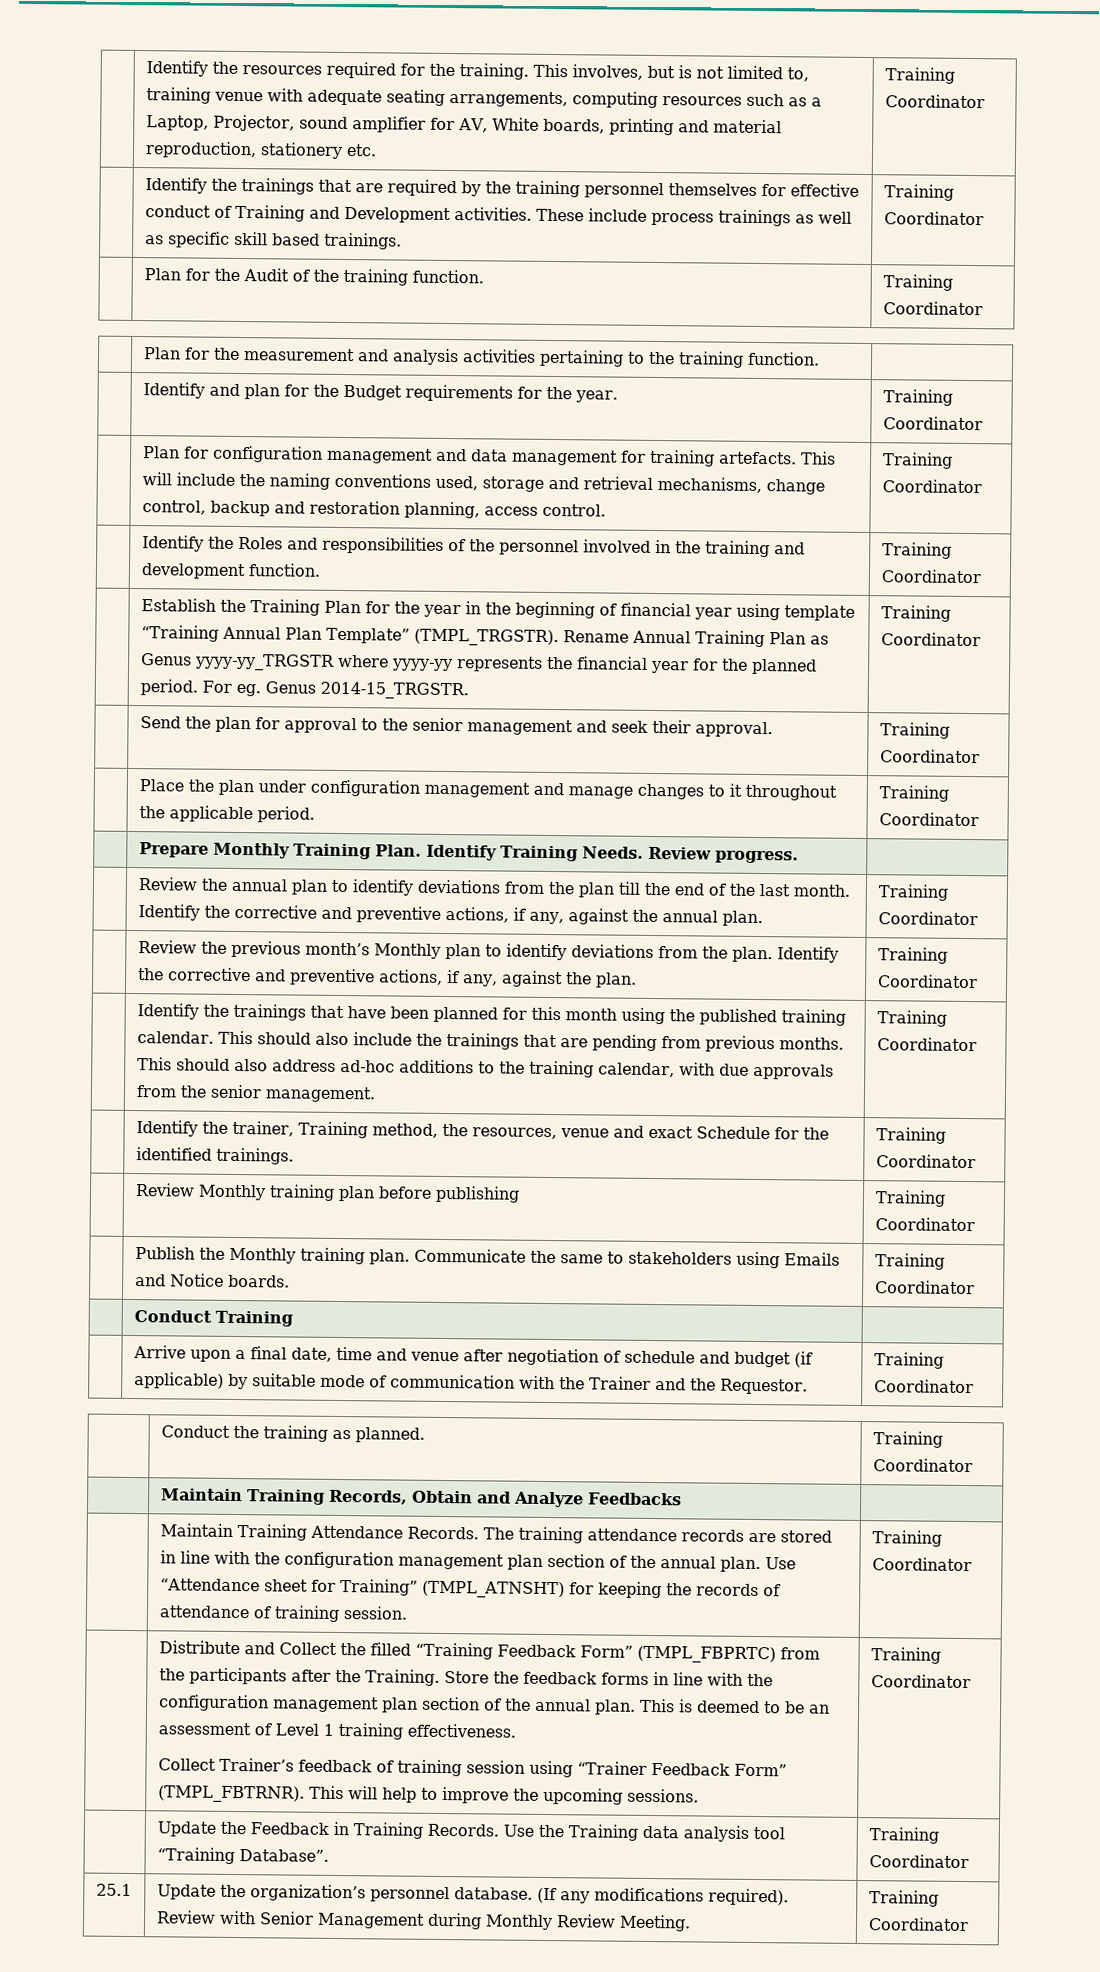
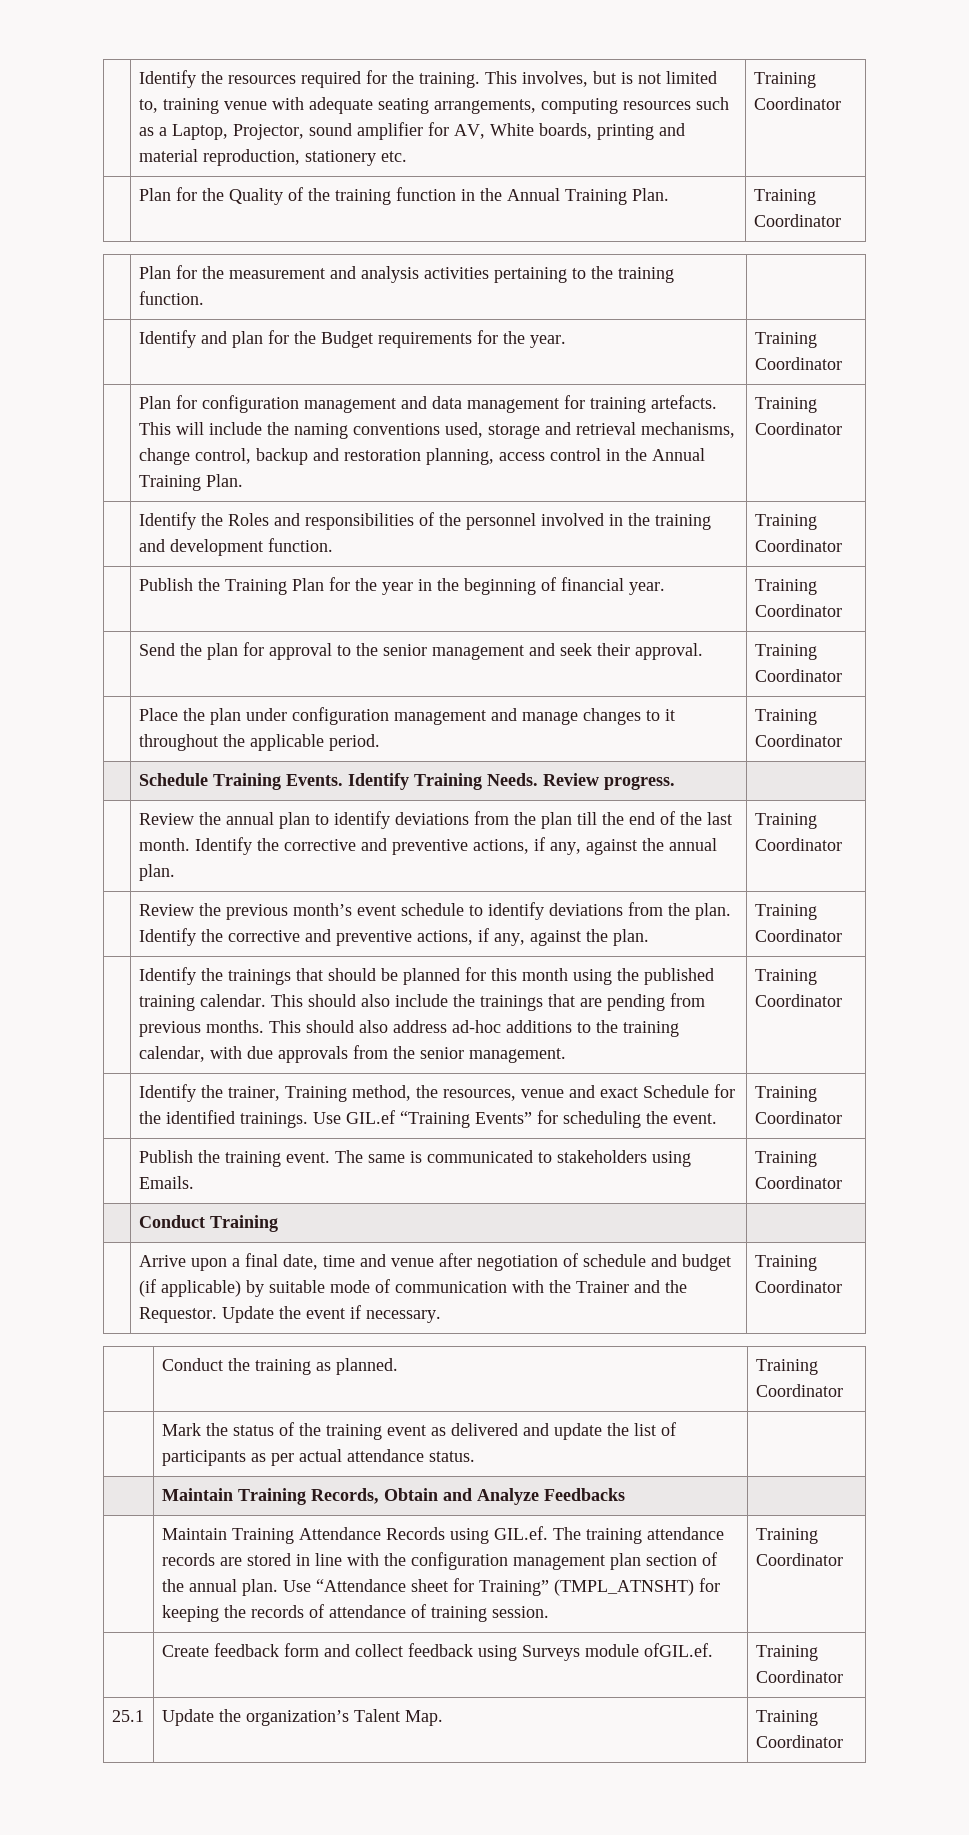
- | Identify the trainings that are required by the training personnel themselves for effective conduct of Training and Development activities. These include process trainings as well as specific skill based trainings. | Training Coordinator
- | Plan for the Audit of the training function. | Training Coordinator
+ | Plan for the Quality of the training function in the Annual Training Plan. | Training Coordinator
- | Plan for configuration management and data management for training artefacts. This will include the naming conventions used, storage and retrieval mechanisms, change control, backup and restoration planning, access control. | Training Coordinator
+ | Plan for configuration management and data management for training artefacts. This will include the naming conventions used, storage and retrieval mechanisms, change control, backup and restoration planning, access control in the Annual Training Plan. | Training Coordinator
- Establish the Training Plan for the year in the beginning of financial year using template “Training Annual Plan Template” (TMPL_TRGSTR). Rename Annual Training Plan as Genus yyyy-yy_TRGSTR where yyyy-yy represents the financial year for the planned period. For eg. Genus 2014-15_TRGSTR.
+ Publish the Training Plan for the year in the beginning of financial year.
- | Prepare Monthly Training Plan. Identify Training Needs. Review progress. |
+ | Schedule Training Events. Identify Training Needs. Review progress. |
- | Review the previous month’s Monthly plan to identify deviations from the plan. Identify the corrective and preventive actions, if any, against the plan. | Training Coordinator
+ | Review the previous month’s event schedule to identify deviations from the plan. Identify the corrective and preventive actions, if any, against the plan. | Training Coordinator
- Identify the trainings that have been planned for this month using the published training calendar.
+ Identify the trainings that should be planned for this month using the published training calendar.
- | Identify the trainer, Training method, the resources, venue and exact Schedule for the identified trainings. | Training Coordinator
- | Review Monthly training plan before publishing | Training Coordinator
- | Publish the Monthly training plan. Communicate the same to stakeholders using Emails and Notice boards. | Training Coordinator
+ | Identify the trainer, Training method, the resources, venue and exact Schedule for the identified trainings. Use GIL.ef “Training Events” for scheduling the event. | Training Coordinator
+ | Publish the training event. The same is communicated to stakeholders using Emails. | Training Coordinator
- | Arrive upon a final date, time and venue after negotiation of schedule and budget (if applicable) by suitable mode of communication with the Trainer and the Requestor. | Training Coordinator
+ | Arrive upon a final date, time and venue after negotiation of schedule and budget (if applicable) by suitable mode of communication with the Trainer and the Requestor. Update the event if necessary. | Training Coordinator
+ | Mark the status of the training event as delivered and update the list of participants as per actual attendance status. |
- Maintain Training Attendance Records. The training attendance records are stored in line with the configuration management plan section of the annual plan.
+ Maintain Training Attendance Records using GIL.ef. The training attendance records are stored in line with the configuration management plan section of the annual plan.
- Distribute and Collect the filled “Training Feedback Form” (TMPL_FBPRTC) from the participants after the Training. Store the feedback forms in line with the configuration management plan section of the annual plan. This is deemed to be an assessment of Level 1 training effectiveness.
- Collect Trainer’s feedback of training session using “Trainer Feedback Form” (TMPL_FBTRNR). This will help to improve the upcoming sessions. | Training Coordinator
- | Update the Feedback in Training Records. Use the Training data analysis tool “Training Database”. | Training Coordinator
+ Create feedback form and collect feedback using Surveys module ofGIL.ef. | Training Coordinator
- 25.1 | Update the organization’s personnel database. (If any modifications required). Review with Senior Management during Monthly Review Meeting. | Training Coordinator
+ 25.1 | Update the organization’s Talent Map. | Training Coordinator

